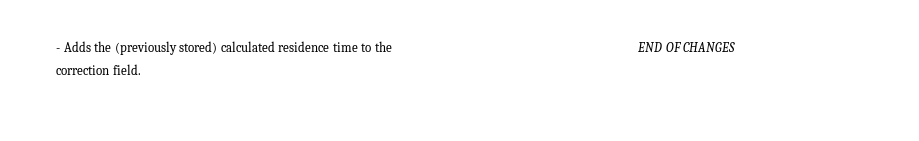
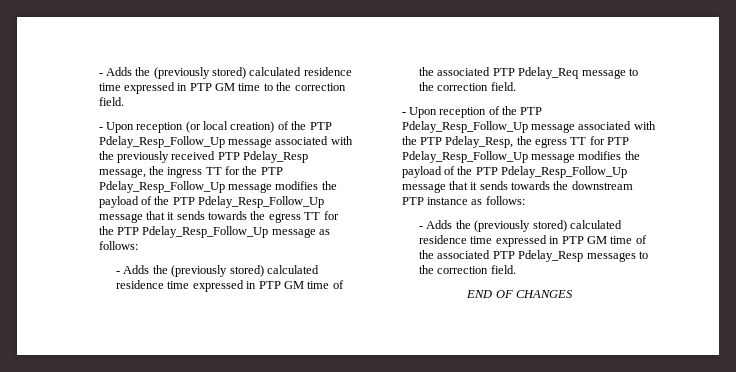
- - Adds the (previously stored) calculated residence time to the correction field.
+ - Adds the (previously stored) calculated residence time expressed in PTP GM time to the correction field.
+ - Upon reception (or local creation) of the PTP Pdelay_Resp_Follow_Up message associated with the previously received PTP Pdelay_Resp message, the ingress TT for the PTP Pdelay_Resp_Follow_Up message modifies the payload of the PTP Pdelay_Resp_Follow_Up message that it sends towards the egress TT for the PTP Pdelay_Resp_Follow_Up message as follows:
+ - Adds the (previously stored) calculated residence time expressed in PTP GM time of the associated PTP Pdelay_Req message to the correction field.
+ - Upon reception of the PTP Pdelay_Resp_Follow_Up message associated with the PTP Pdelay_Resp, the egress TT for PTP Pdelay_Resp_Follow_Up message modifies the payload of the PTP Pdelay_Resp_Follow_Up message that it sends towards the downstream PTP instance as follows:
+ - Adds the (previously stored) calculated residence time expressed in PTP GM time of the associated PTP Pdelay_Resp messages to the correction field.

